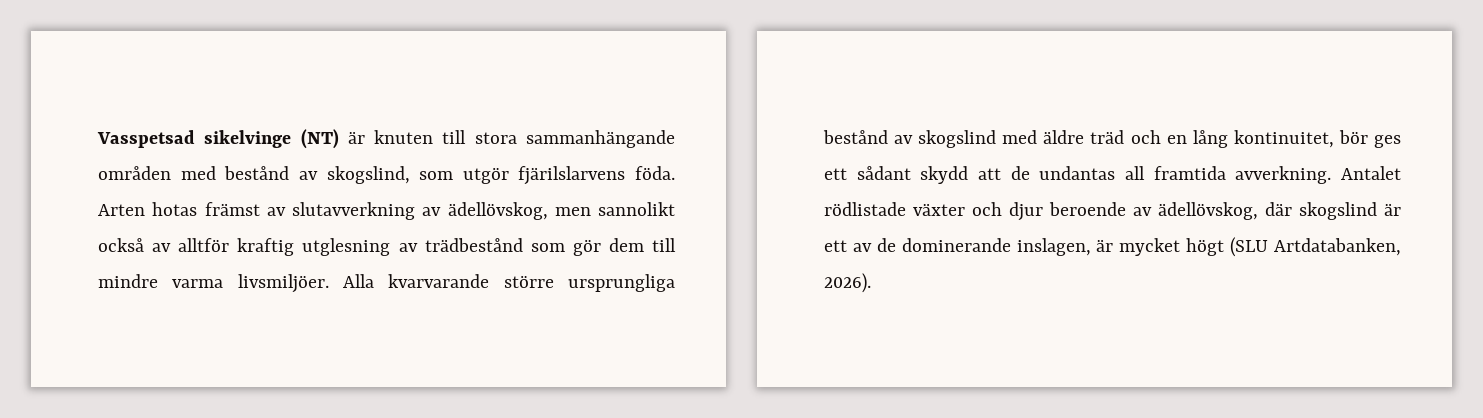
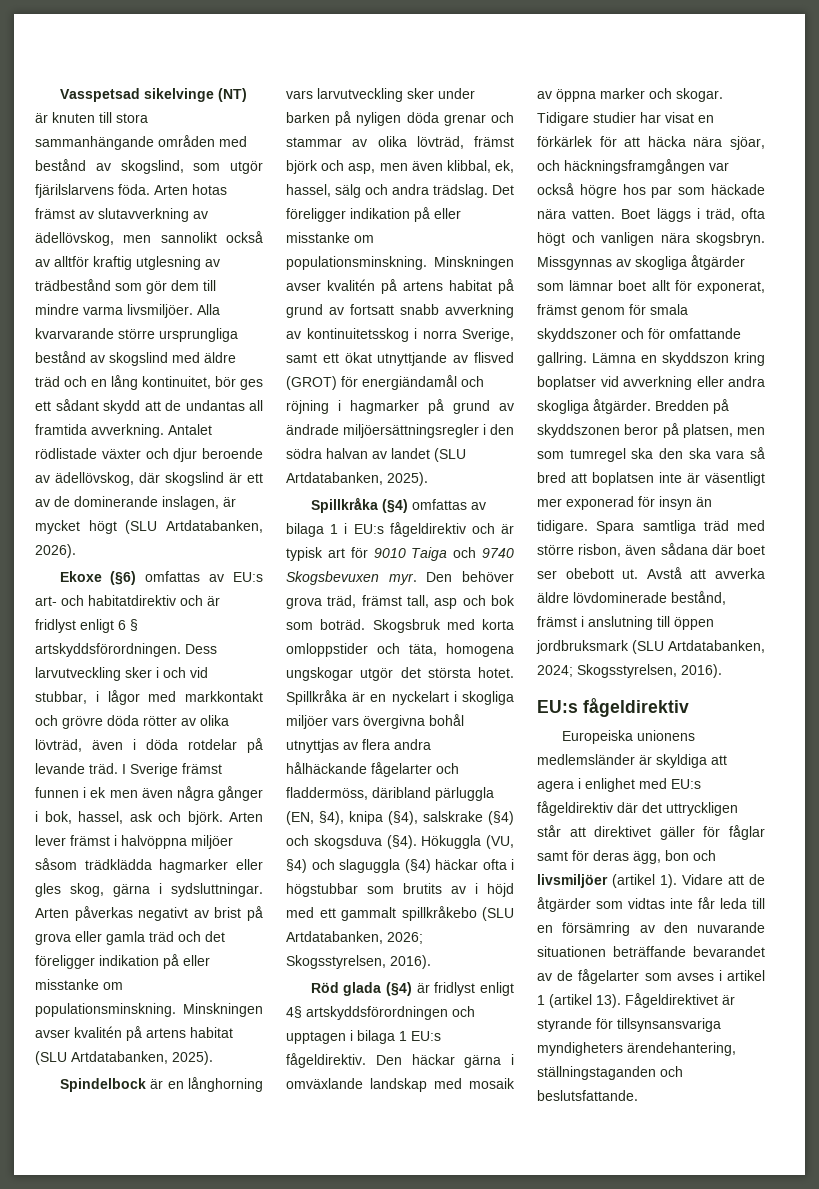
+ Ekoxe (§6) omfattas av EU:s art- och habitatdirektiv och är fridlyst enligt 6 § artskyddsförordningen. Dess larvutveckling sker i och vid stubbar, i lågor med markkontakt och grövre döda rötter av olika lövträd, även i döda rotdelar på levande träd. I Sverige främst funnen i ek men även några gånger i bok, hassel, ask och björk. Arten lever främst i halvöppna miljöer såsom trädklädda hagmarker eller gles skog, gärna i sydsluttningar. Arten påverkas negativt av brist på grova eller gamla träd och det föreligger indikation på eller misstanke om populationsminskning. Minskningen avser kvalitén på artens habitat (SLU Artdatabanken, 2025).
+ Spindelbock är en långhorning vars larvutveckling sker under barken på nyligen döda grenar och stammar av olika lövträd, främst björk och asp, men även klibbal, ek, hassel, sälg och andra trädslag. Det föreligger indikation på eller misstanke om populationsminskning. Minskningen avser kvalitén på artens habitat på grund av fortsatt snabb avverkning av kontinuitetsskog i norra Sverige, samt ett ökat utnyttjande av flisved (GROT) för energiändamål och röjning i hagmarker på grund av ändrade miljöersättningsregler i den södra halvan av landet (SLU Artdatabanken, 2025).
+ Spillkråka (§4) omfattas av bilaga 1 i EU:s fågeldirektiv och är typisk art för 9010 Taiga och 9740 Skogsbevuxen myr. Den behöver grova träd, främst tall, asp och bok som boträd. Skogsbruk med korta omloppstider och täta, homogena ungskogar utgör det största hotet. Spillkråka är en nyckelart i skogliga miljöer vars övergivna bohål utnyttjas av flera andra hålhäckande fågelarter och fladdermöss, däribland pärluggla (EN, §4), knipa (§4), salskrake (§4) och skogsduva (§4). Hökuggla (VU, §4) och slaguggla (§4) häckar ofta i högstubbar som brutits av i höjd med ett gammalt spillkråkebo (SLU Artdatabanken, 2026; Skogsstyrelsen, 2016).
+ Röd glada (§4) är fridlyst enligt 4§ artskyddsförordningen och upptagen i bilaga 1 EU:s fågeldirektiv. Den häckar gärna i omväxlande landskap med mosaik av öppna marker och skogar. Tidigare studier har visat en förkärlek för att häcka nära sjöar, och häckningsframgången var också högre hos par som häckade nära vatten. Boet läggs i träd, ofta högt och vanligen nära skogsbryn. Missgynnas av skogliga åtgärder som lämnar boet allt för exponerat, främst genom för smala skyddszoner och för omfattande gallring. Lämna en skyddszon kring boplatser vid avverkning eller andra skogliga åtgärder. Bredden på skyddszonen beror på platsen, men som tumregel ska den ska vara så bred att boplatsen inte är väsentligt mer exponerad för insyn än tidigare. Spara samtliga träd med större risbon, även sådana där boet ser obebott ut. Avstå att avverka äldre lövdominerade bestånd, främst i anslutning till öppen jordbruksmark (SLU Artdatabanken, 2024; Skogsstyrelsen, 2016).
+ EU:s fågeldirektiv
+ Europeiska unionens medlemsländer är skyldiga att agera i enlighet med EU:s fågeldirektiv där det uttryckligen står att direktivet gäller för fåglar samt för deras ägg, bon och livsmiljöer (artikel 1). Vidare att de åtgärder som vidtas inte får leda till en försämring av den nuvarande situationen beträffande bevarandet av de fågelarter som avses i artikel 1 (artikel 13). Fågeldirektivet är styrande för tillsynsansvariga myndigheters ärendehantering, ställningstaganden och beslutsfattande.

